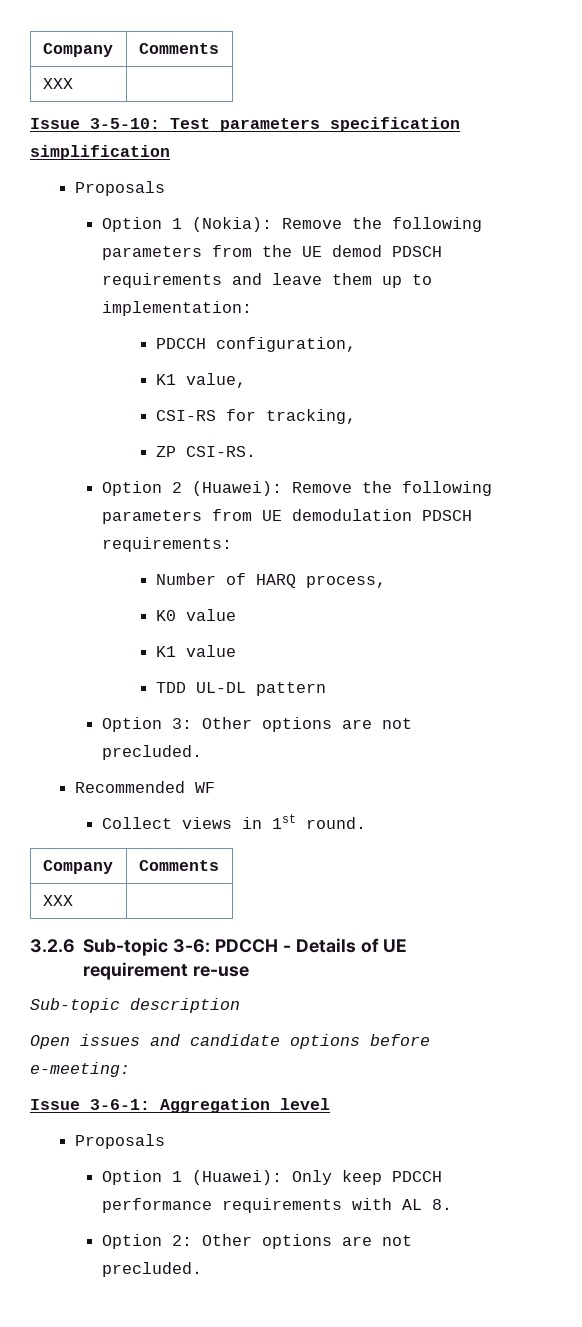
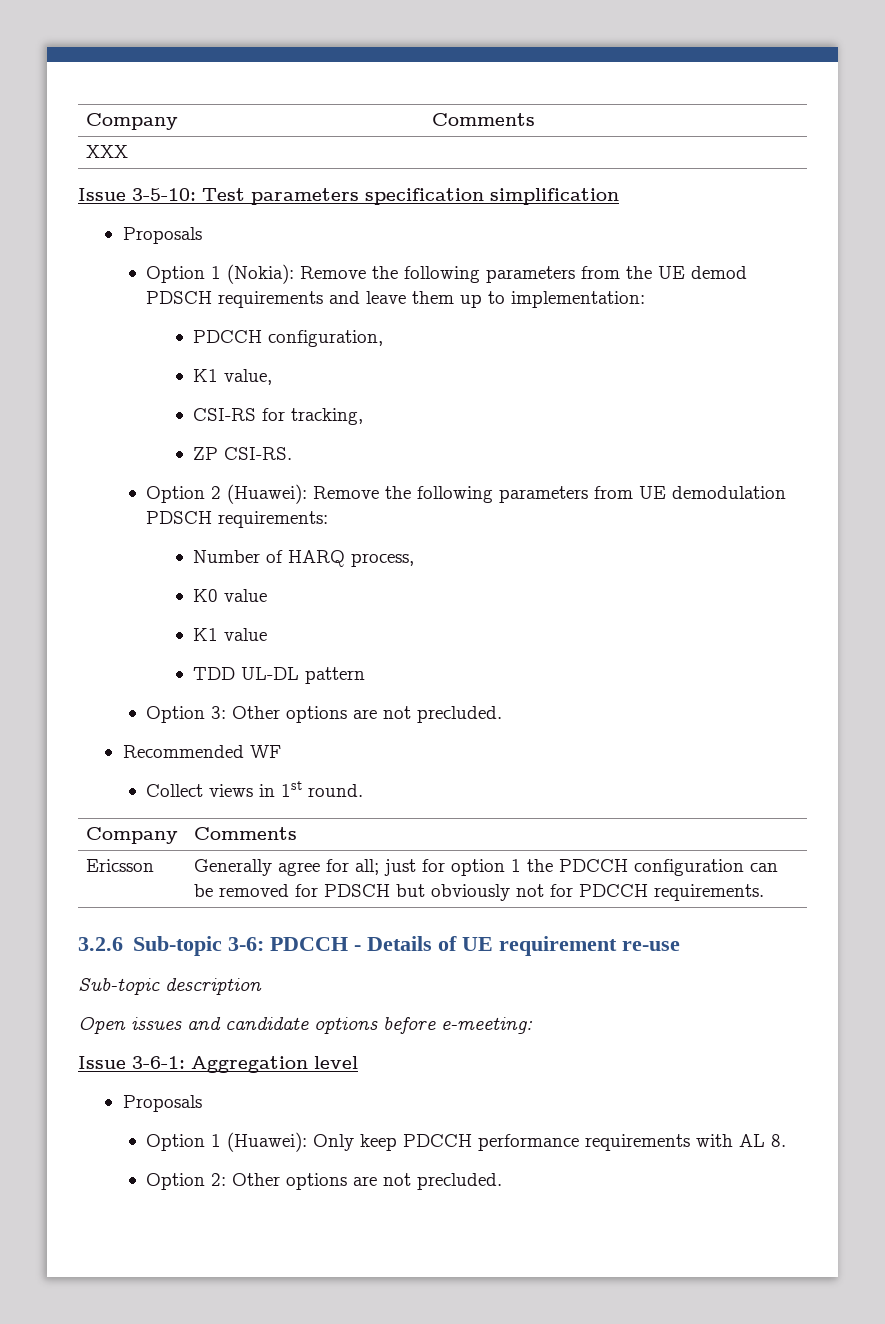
  Collect views in 1st round.
  Company | Comments
- XXX |
+ Ericsson | Generally agree for all; just for option 1 the PDCCH configuration can be removed for PDSCH but obviously not for PDCCH requirements.

